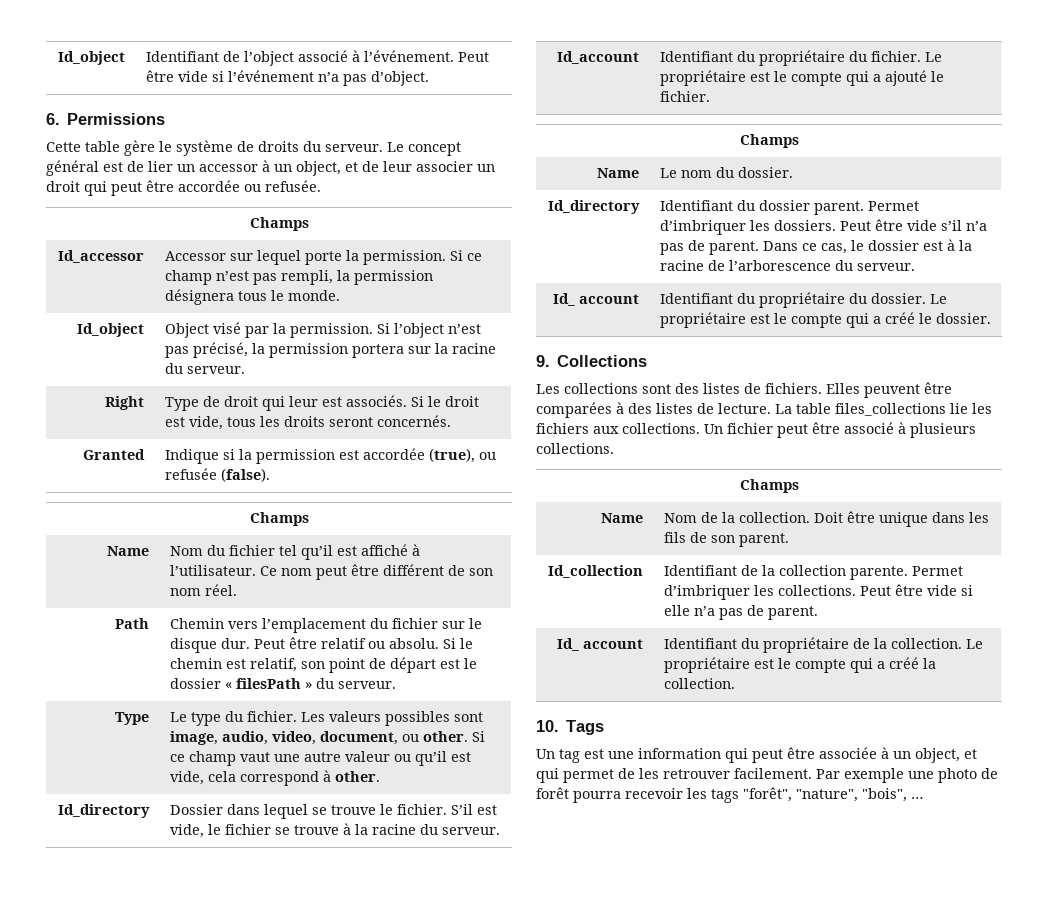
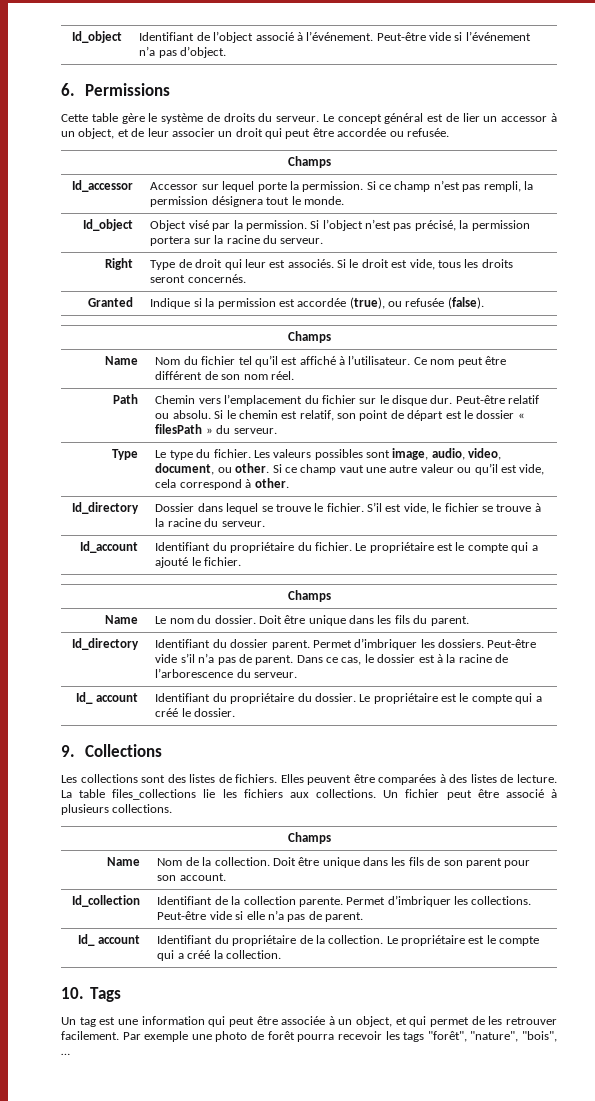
- Id_object | Identifiant de l’object associé à l’événement. Peut être vide si l’événement n’a pas d’object.
+ Id_object | Identifiant de l’object associé à l’événement. Peut-être vide si l’événement n’a pas d’object.
- Id_accessor | Accessor sur lequel porte la permission. Si ce champ n’est pas rempli, la permission désignera tous le monde.
+ Id_accessor | Accessor sur lequel porte la permission. Si ce champ n’est pas rempli, la permission désignera tout le monde.
- Path | Chemin vers l’emplacement du fichier sur le disque dur. Peut être relatif ou absolu. Si le chemin est relatif, son point de départ est le dossier « filesPath » du serveur.
+ Path | Chemin vers l’emplacement du fichier sur le disque dur. Peut-être relatif ou absolu. Si le chemin est relatif, son point de départ est le dossier « filesPath » du serveur.
- Name | Le nom du dossier.
+ Name | Le nom du dossier. Doit être unique dans les fils du parent.
- Id_directory | Identifiant du dossier parent. Permet d’imbriquer les dossiers. Peut être vide s’il n’a pas de parent. Dans ce cas, le dossier est à la racine de l’arborescence du serveur.
+ Id_directory | Identifiant du dossier parent. Permet d’imbriquer les dossiers. Peut-être vide s’il n’a pas de parent. Dans ce cas, le dossier est à la racine de l’arborescence du serveur.
- Name | Nom de la collection. Doit être unique dans les fils de son parent.
+ Name | Nom de la collection. Doit être unique dans les fils de son parent pour son account.
- Id_collection | Identifiant de la collection parente. Permet d’imbriquer les collections. Peut être vide si elle n’a pas de parent.
+ Id_collection | Identifiant de la collection parente. Permet d’imbriquer les collections. Peut-être vide si elle n’a pas de parent.

